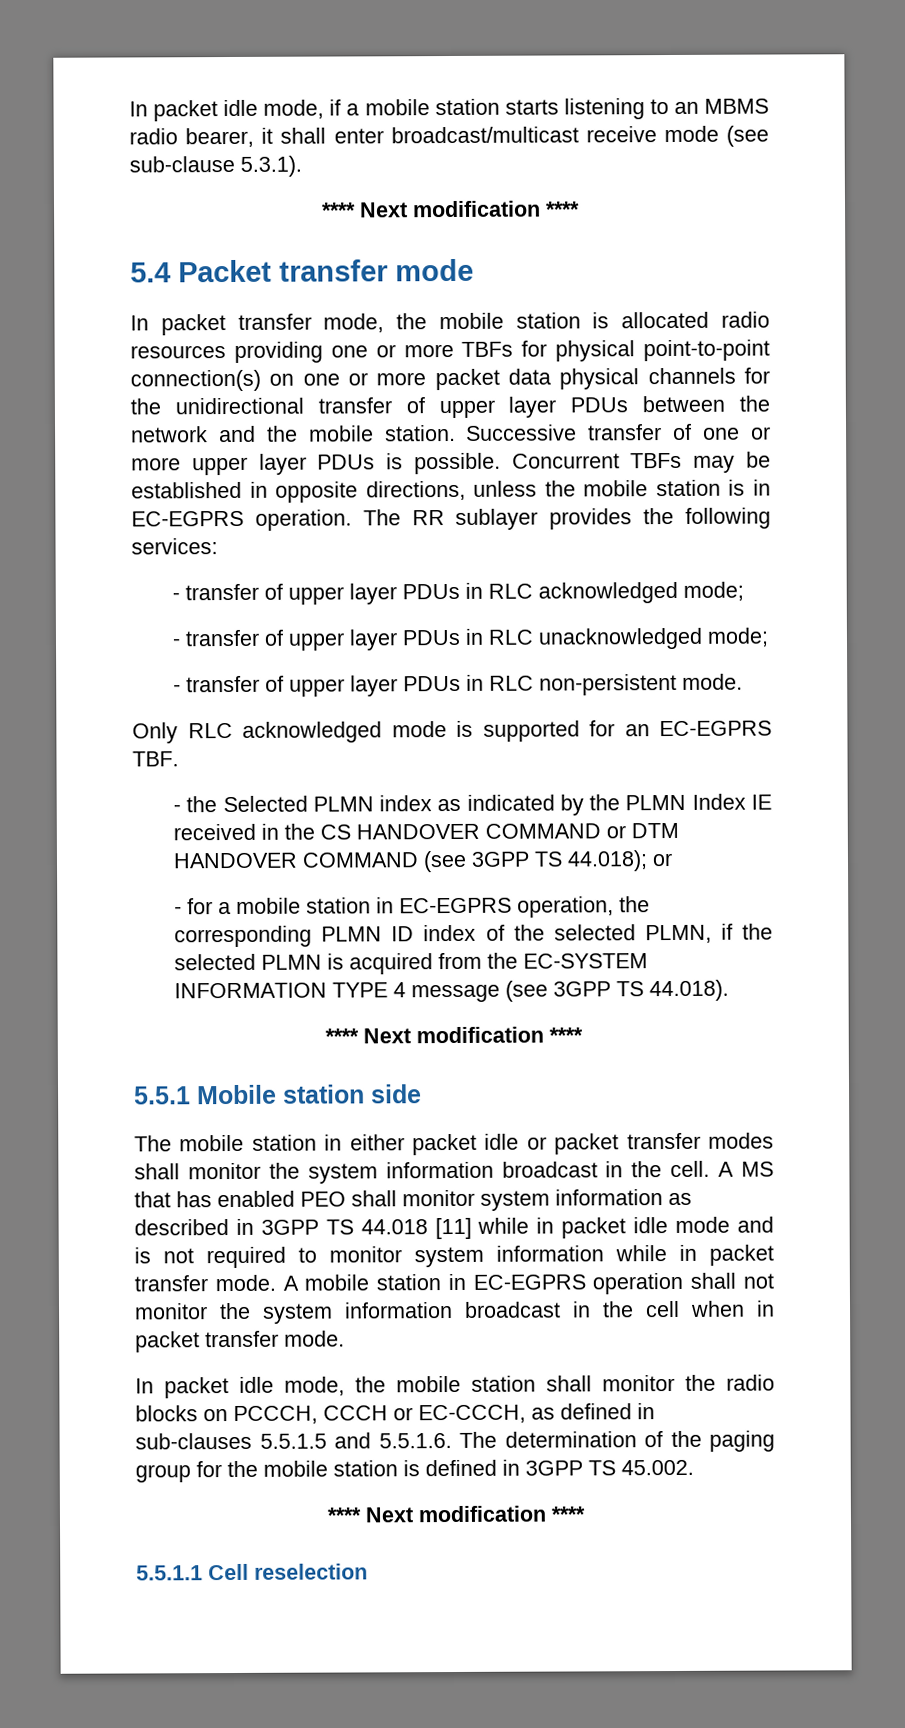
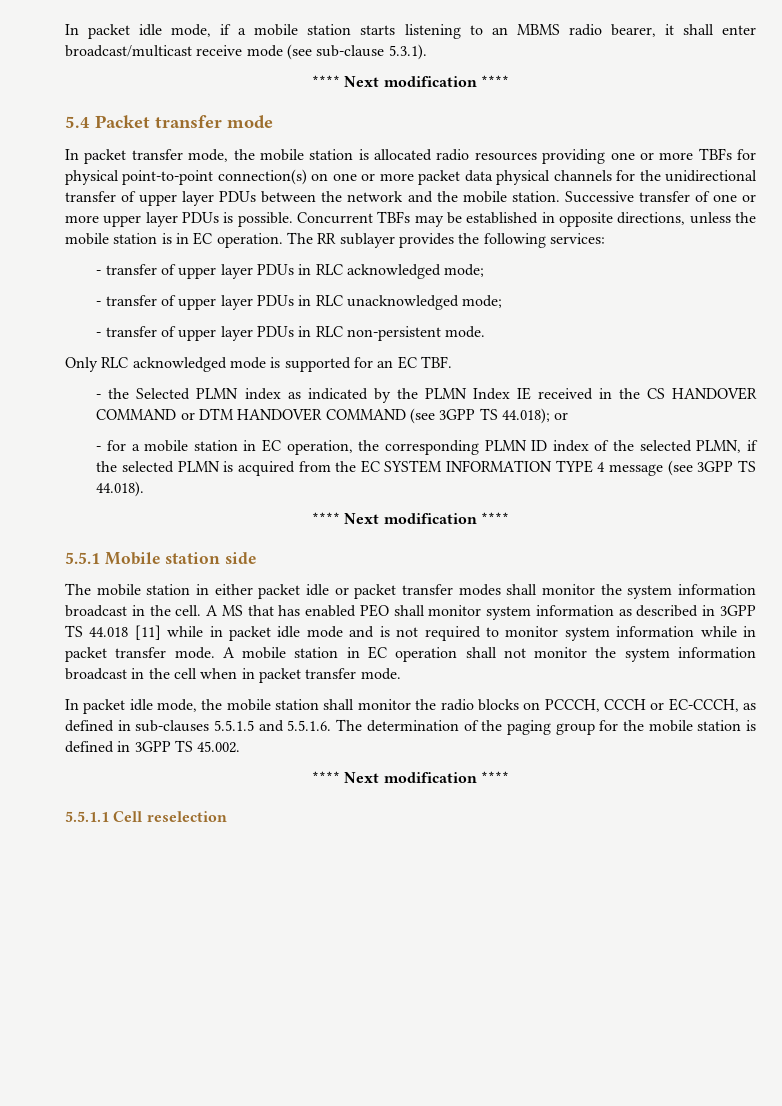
- Concurrent TBFs may be established in opposite directions, unless the mobile station is in EC-EGPRS operation.
+ Concurrent TBFs may be established in opposite directions, unless the mobile station is in EC operation.
- Only RLC acknowledged mode is supported for an EC-EGPRS TBF.
+ Only RLC acknowledged mode is supported for an EC TBF.
- - for a mobile station in EC-EGPRS operation, the corresponding PLMN ID index of the selected PLMN, if the selected PLMN is acquired from the EC-SYSTEM INFORMATION TYPE 4 message (see 3GPP TS 44.018).
+ - for a mobile station in EC operation, the corresponding PLMN ID index of the selected PLMN, if the selected PLMN is acquired from the EC SYSTEM INFORMATION TYPE 4 message (see 3GPP TS 44.018).
- A mobile station in EC-EGPRS operation shall not monitor the system information broadcast in the cell when in packet transfer mode.
+ A mobile station in EC operation shall not monitor the system information broadcast in the cell when in packet transfer mode.

